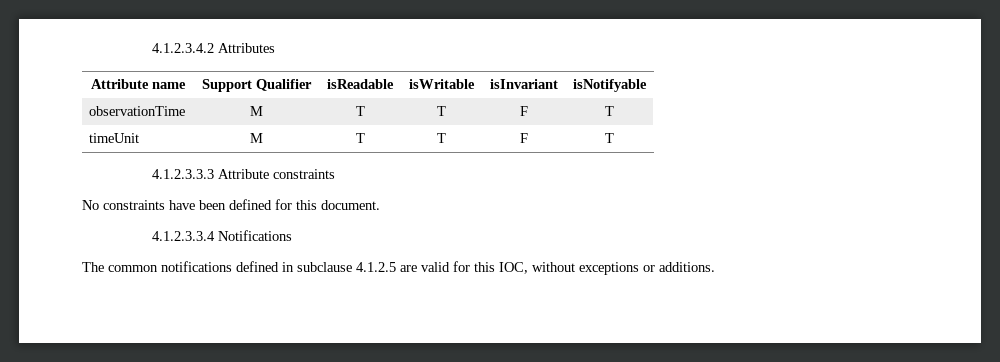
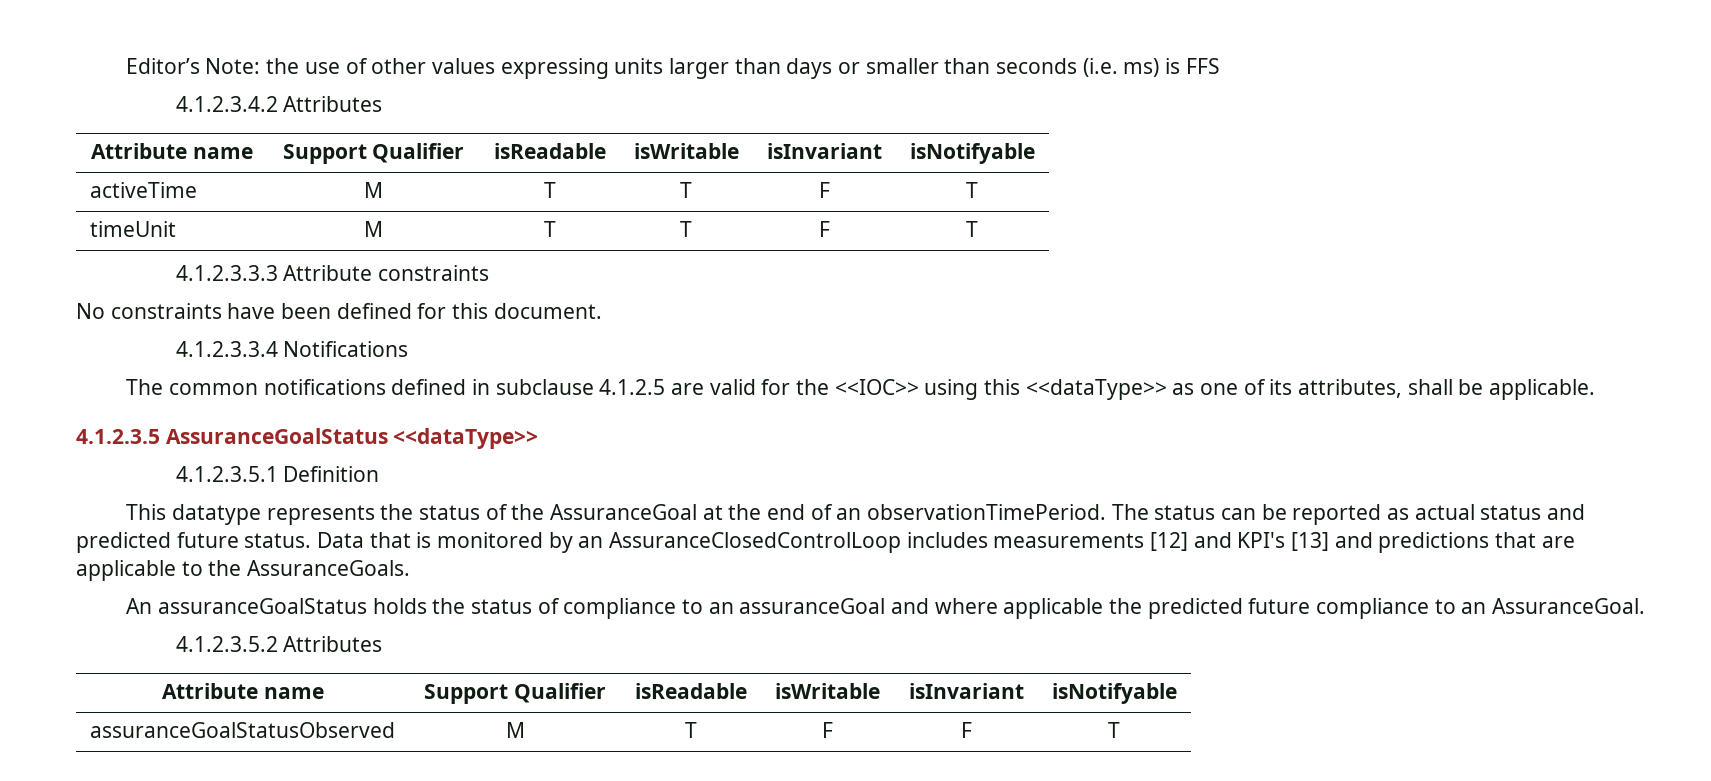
+ Editor’s Note: the use of other values expressing units larger than days or smaller than seconds (i.e. ms) is FFS
- observationTime | M | T | T | F | T
+ activeTime | M | T | T | F | T
- The common notifications defined in subclause 4.1.2.5 are valid for this IOC, without exceptions or additions.
+ The common notifications defined in subclause 4.1.2.5 are valid for the <<IOC>> using this <<dataType>> as one of its attributes, shall be applicable.
+ 4.1.2.3.5 AssuranceGoalStatus <<dataType>>
+ 4.1.2.3.5.1 Definition
+ This datatype represents the status of the AssuranceGoal at the end of an observationTimePeriod. The status can be reported as actual status and predicted future status. Data that is monitored by an AssuranceClosedControlLoop includes measurements [12] and KPI's [13] and predictions that are applicable to the AssuranceGoals.
+ An assuranceGoalStatus holds the status of compliance to an assuranceGoal and where applicable the predicted future compliance to an AssuranceGoal.
+ 4.1.2.3.5.2 Attributes
+ Attribute name | Support Qualifier | isReadable | isWritable | isInvariant | isNotifyable
+ assuranceGoalStatusObserved | M | T | F | F | T

